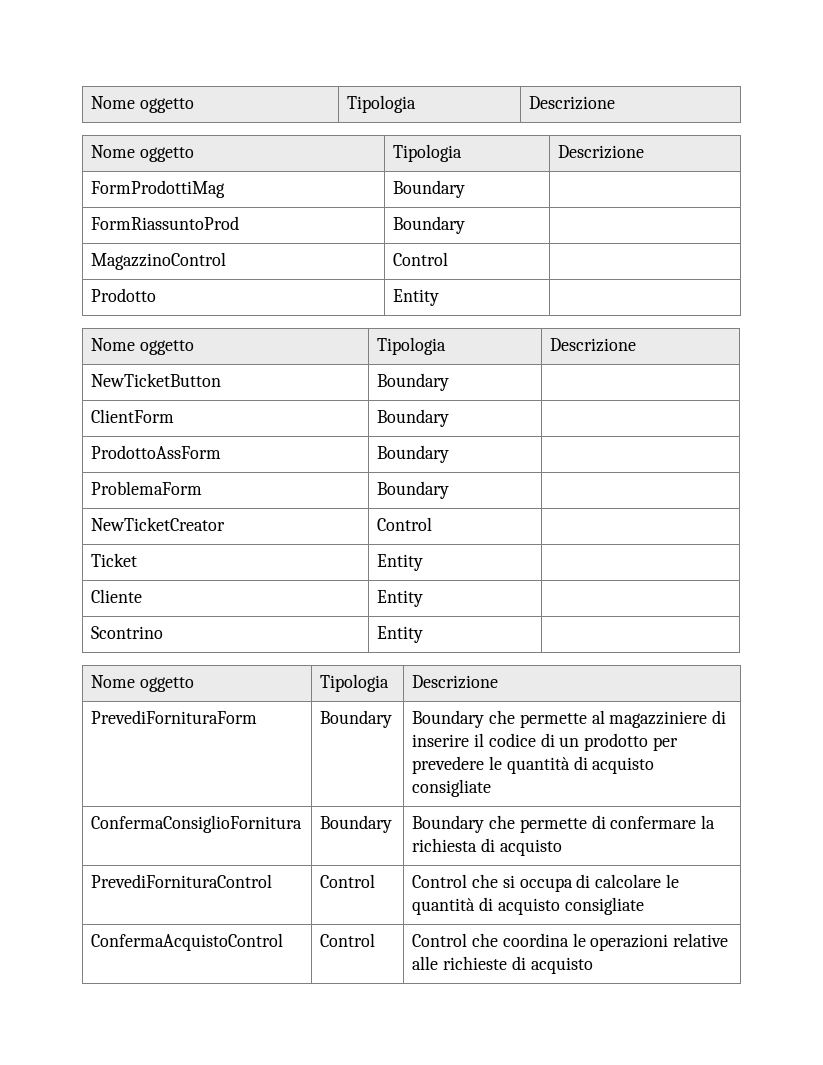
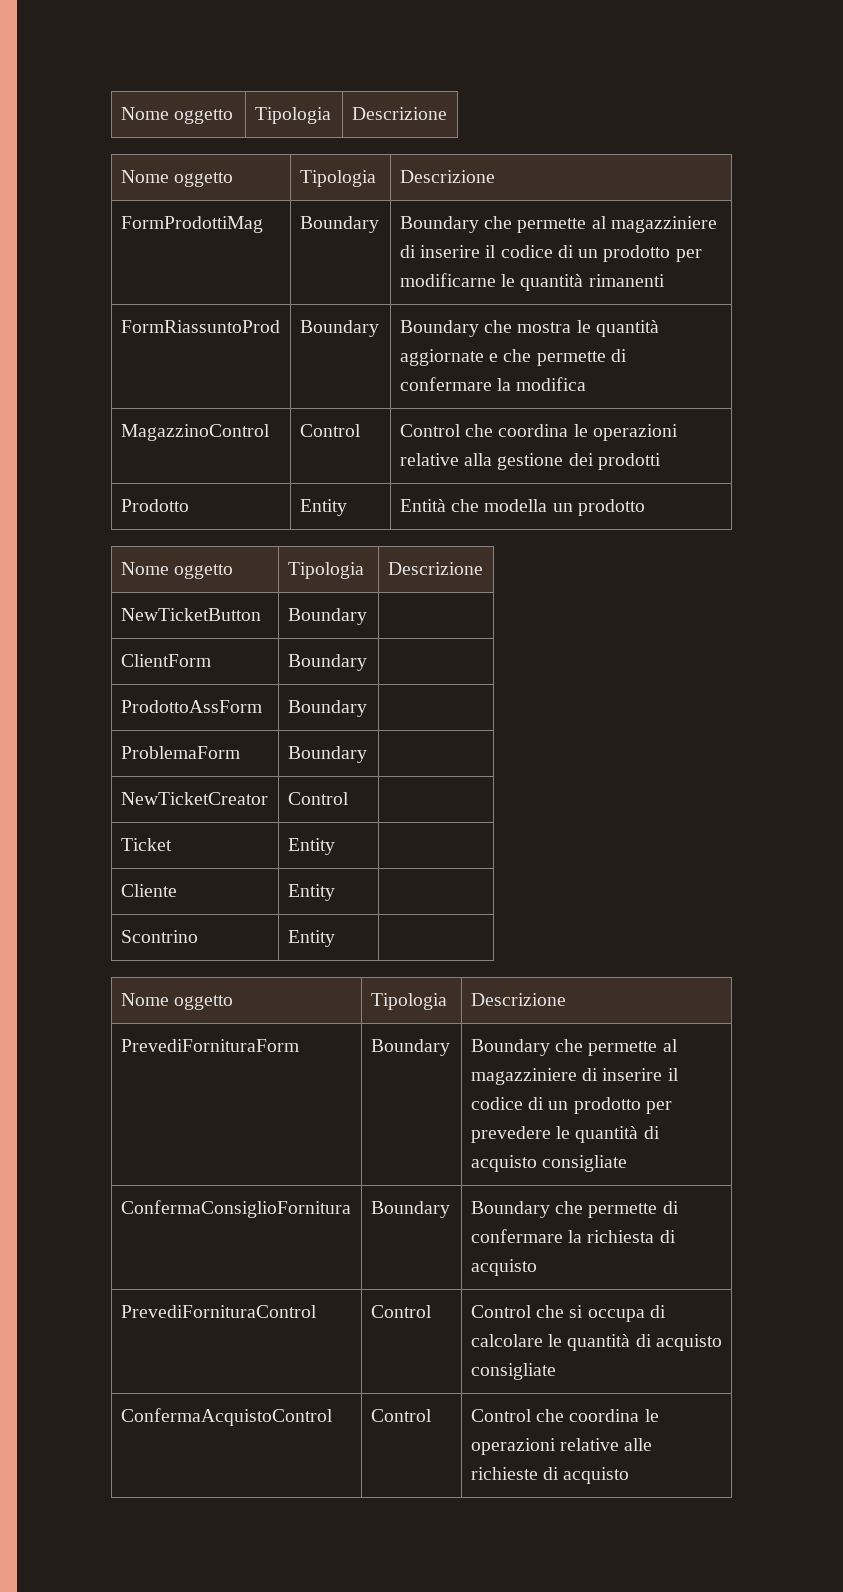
- FormProdottiMag | Boundary |
- FormRiassuntoProd | Boundary |
- MagazzinoControl | Control |
- Prodotto | Entity |
+ FormProdottiMag | Boundary | Boundary che permette al magazziniere di inserire il codice di un prodotto per modificarne le quantità rimanenti
+ FormRiassuntoProd | Boundary | Boundary che mostra le quantità aggiornate e che permette di confermare la modifica
+ MagazzinoControl | Control | Control che coordina le operazioni relative alla gestione dei prodotti
+ Prodotto | Entity | Entità che modella un prodotto

